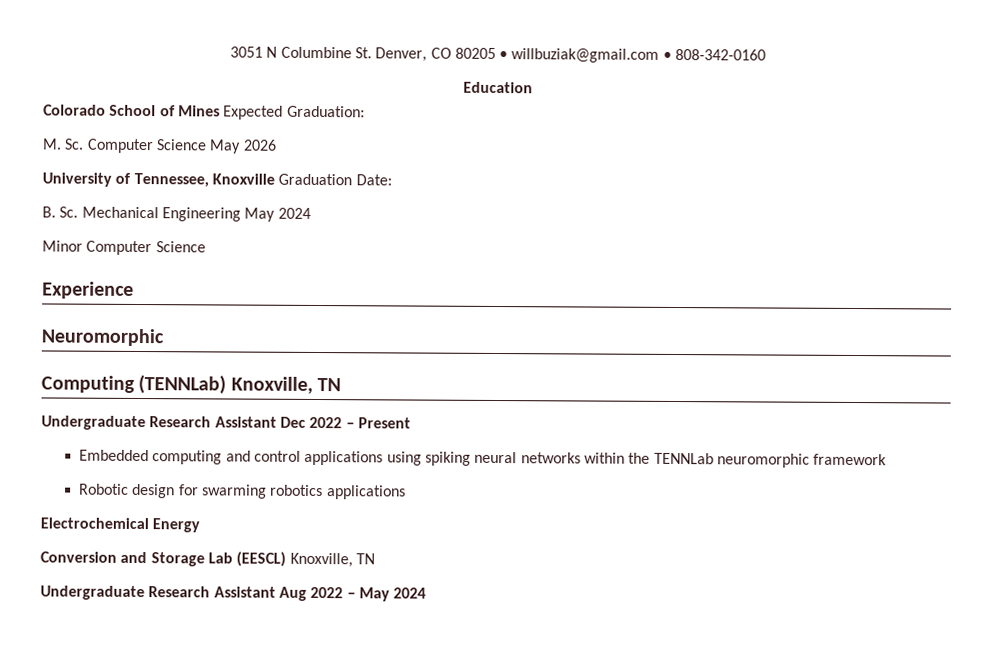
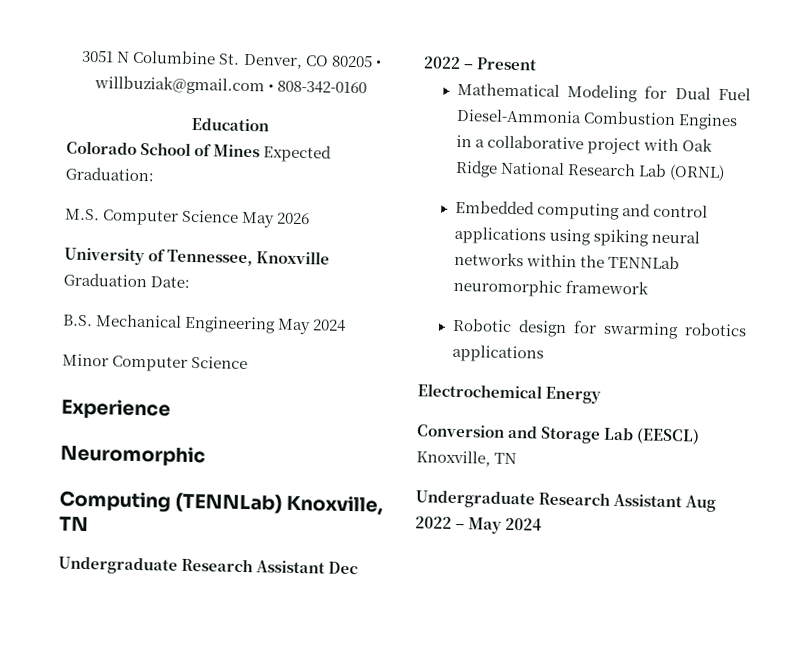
- M. Sc. Computer Science May 2026
+ M.S. Computer Science May 2026
- B. Sc. Mechanical Engineering May 2024
+ B.S. Mechanical Engineering May 2024
+ Mathematical Modeling for Dual Fuel Diesel-Ammonia Combustion Engines in a collaborative project with Oak Ridge National Research Lab (ORNL)

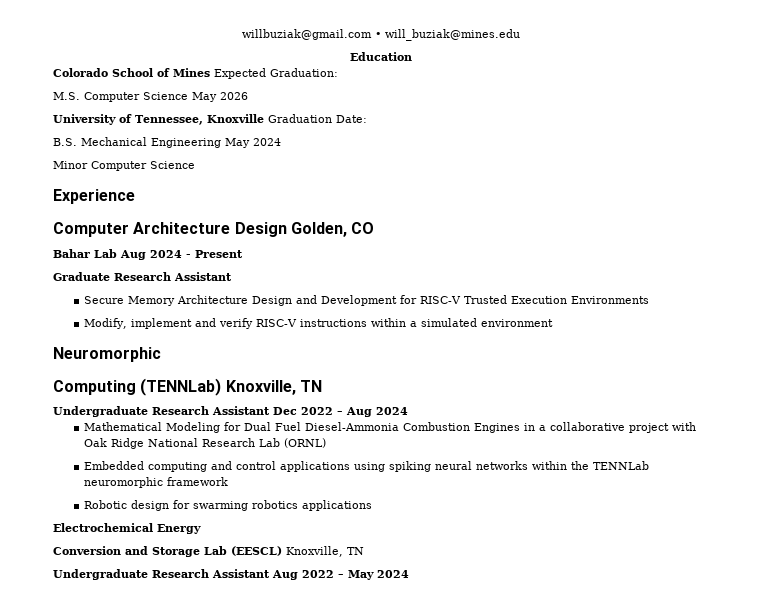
- 3051 N Columbine St. Denver, CO 80205 • willbuziak@gmail.com • 808-342-0160
+ willbuziak@gmail.com • will_buziak@mines.edu
+ Computer Architecture Design Golden, CO
+ Bahar Lab Aug 2024 - Present
+ Graduate Research Assistant
+ Secure Memory Architecture Design and Development for RISC-V Trusted Execution Environments
+ Modify, implement and verify RISC-V instructions within a simulated environment
- Undergraduate Research Assistant Dec 2022 – Present
+ Undergraduate Research Assistant Dec 2022 – Aug 2024

